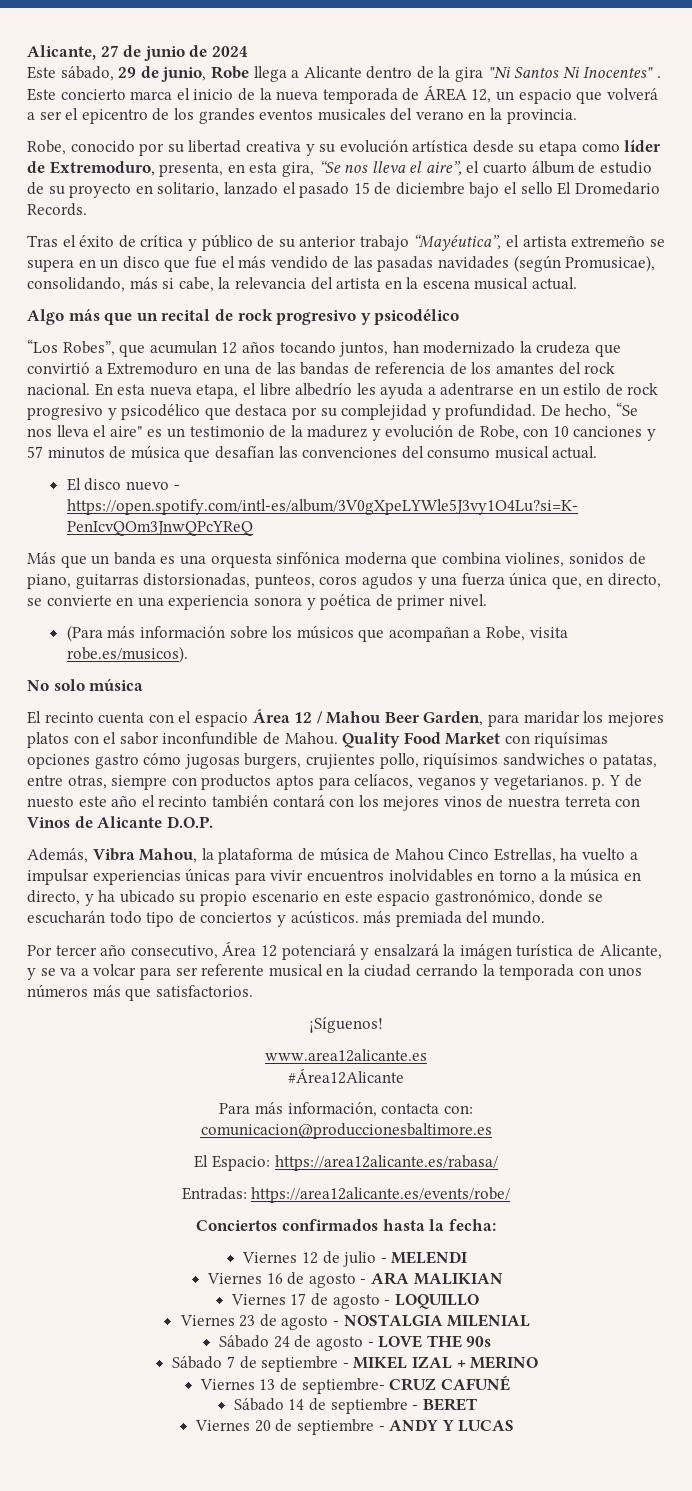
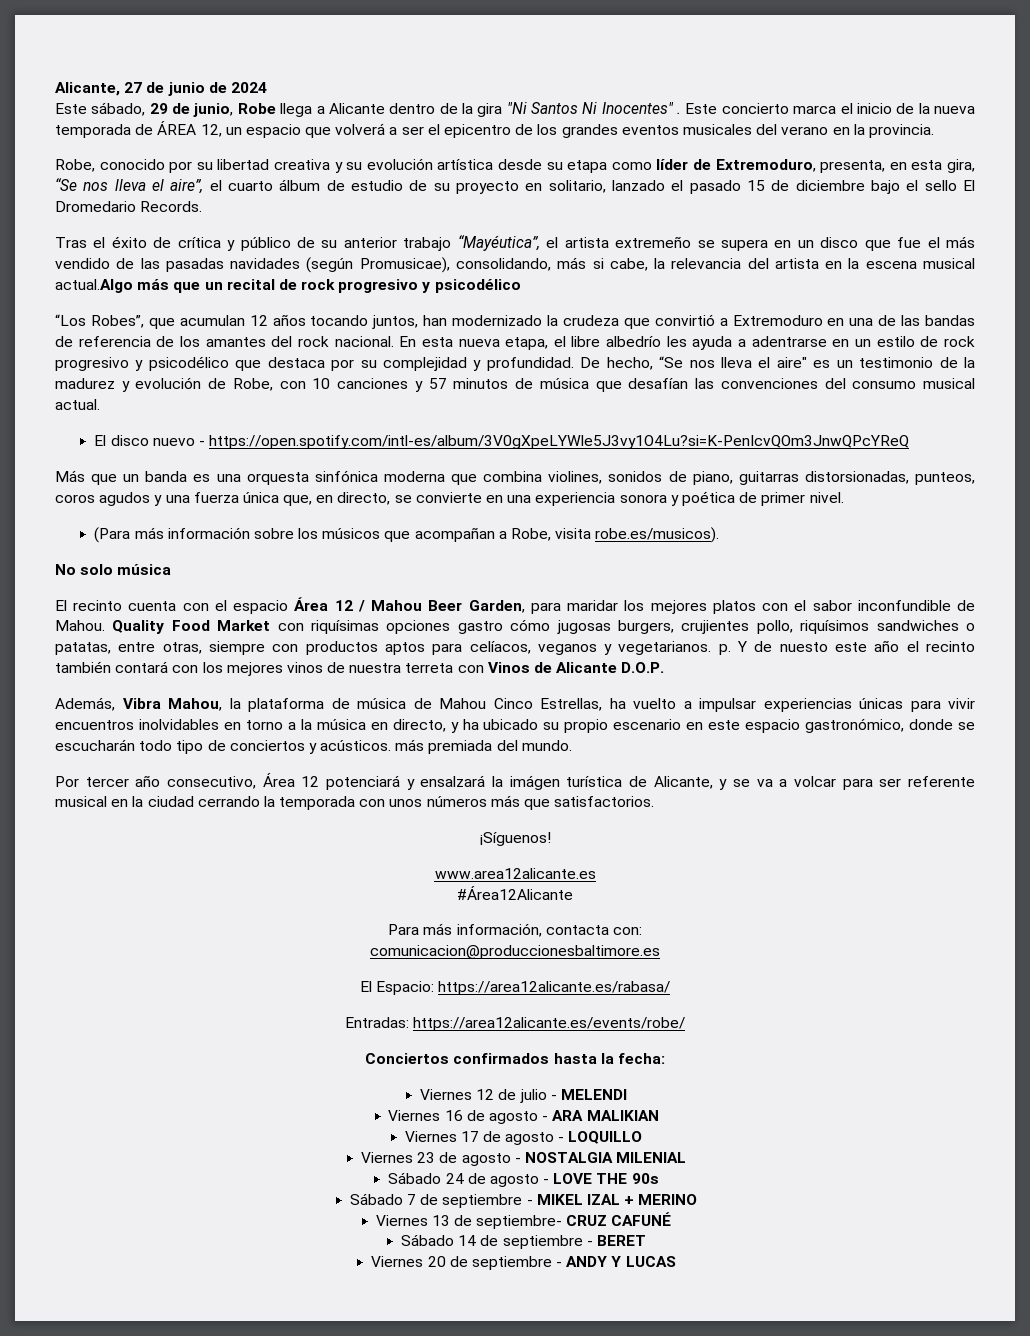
- Tras el éxito de crítica y público de su anterior trabajo “Mayéutica”, el artista extremeño se supera en un disco que fue el más vendido de las pasadas navidades (según Promusicae), consolidando, más si cabe, la relevancia del artista en la escena musical actual.
- Algo más que un recital de rock progresivo y psicodélico
+ Tras el éxito de crítica y público de su anterior trabajo “Mayéutica”, el artista extremeño se supera en un disco que fue el más vendido de las pasadas navidades (según Promusicae), consolidando, más si cabe, la relevancia del artista en la escena musical actual.Algo más que un recital de rock progresivo y psicodélico

